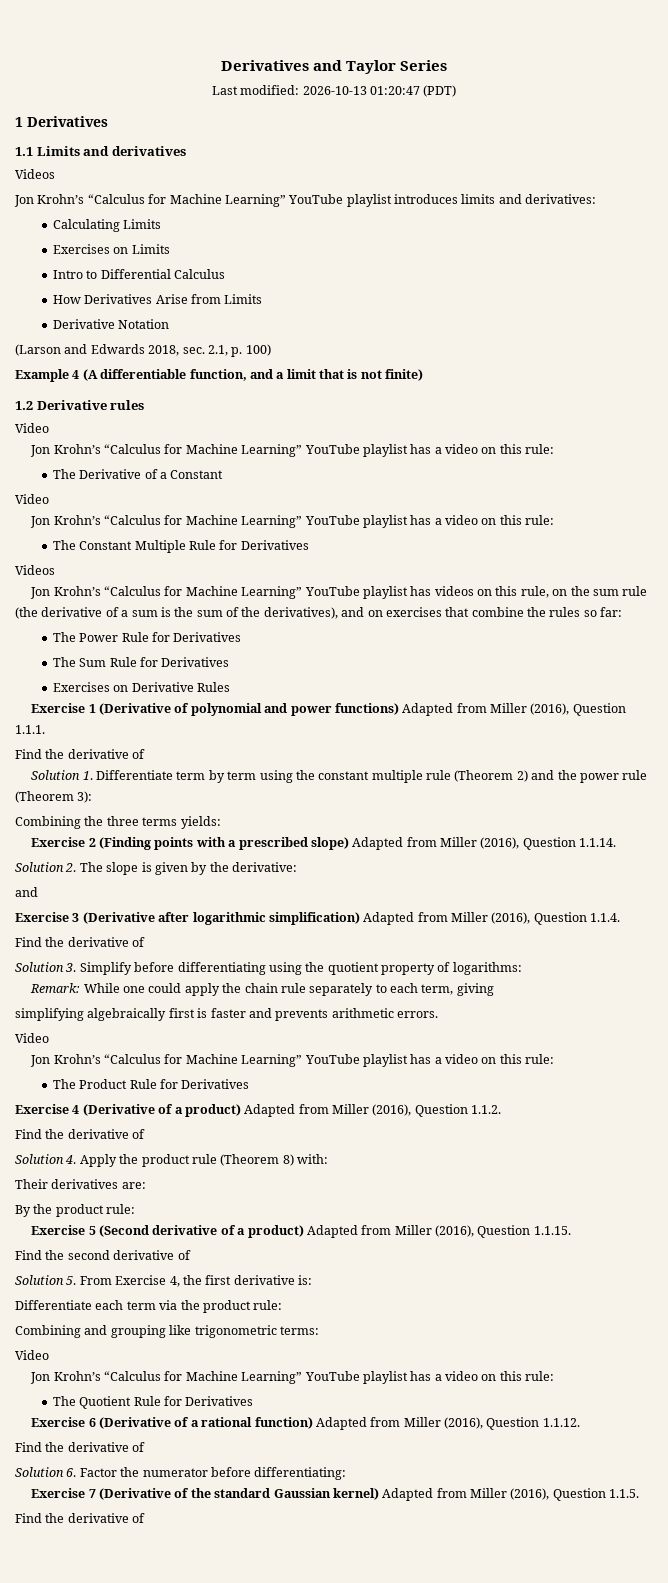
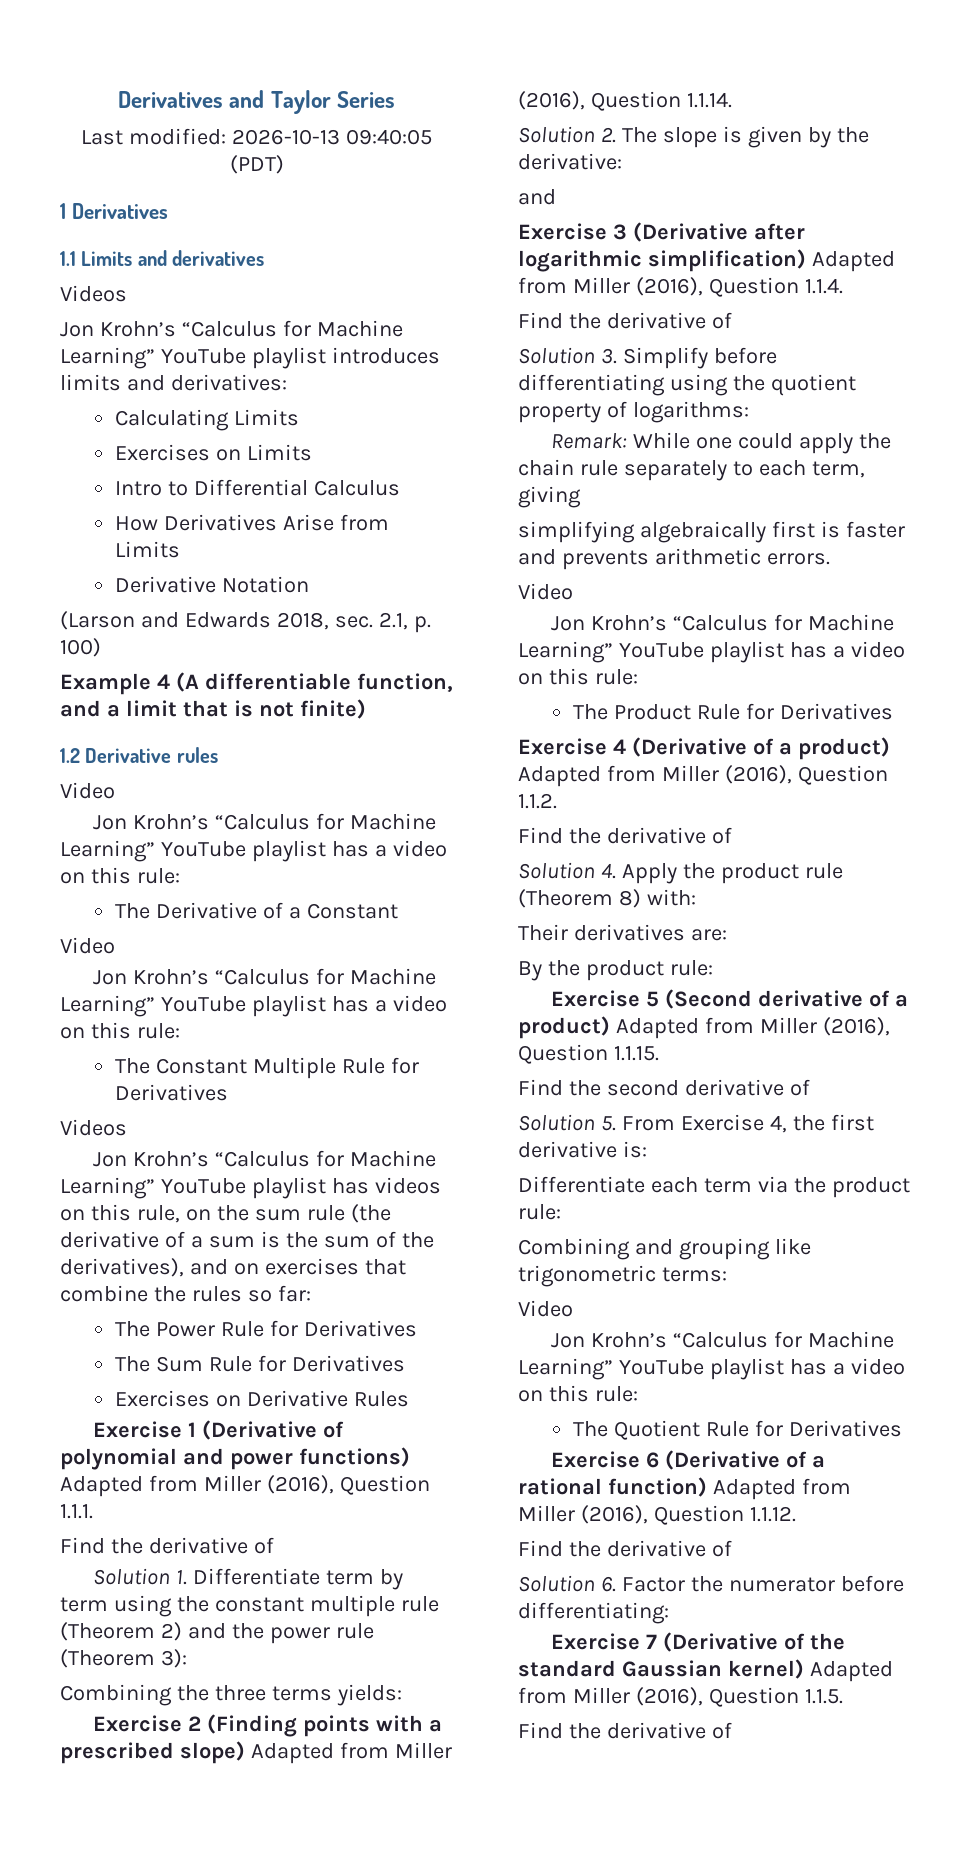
- Last modified: 2026-10-13 01:20:47 (PDT)
+ Last modified: 2026-10-13 09:40:05 (PDT)

